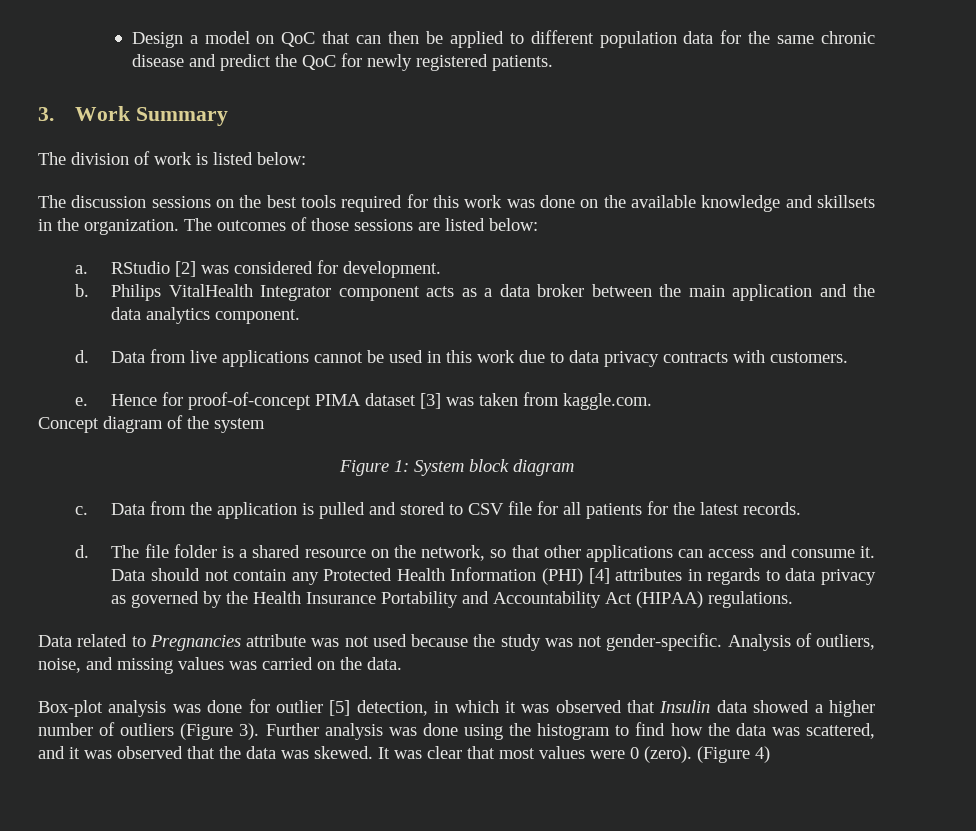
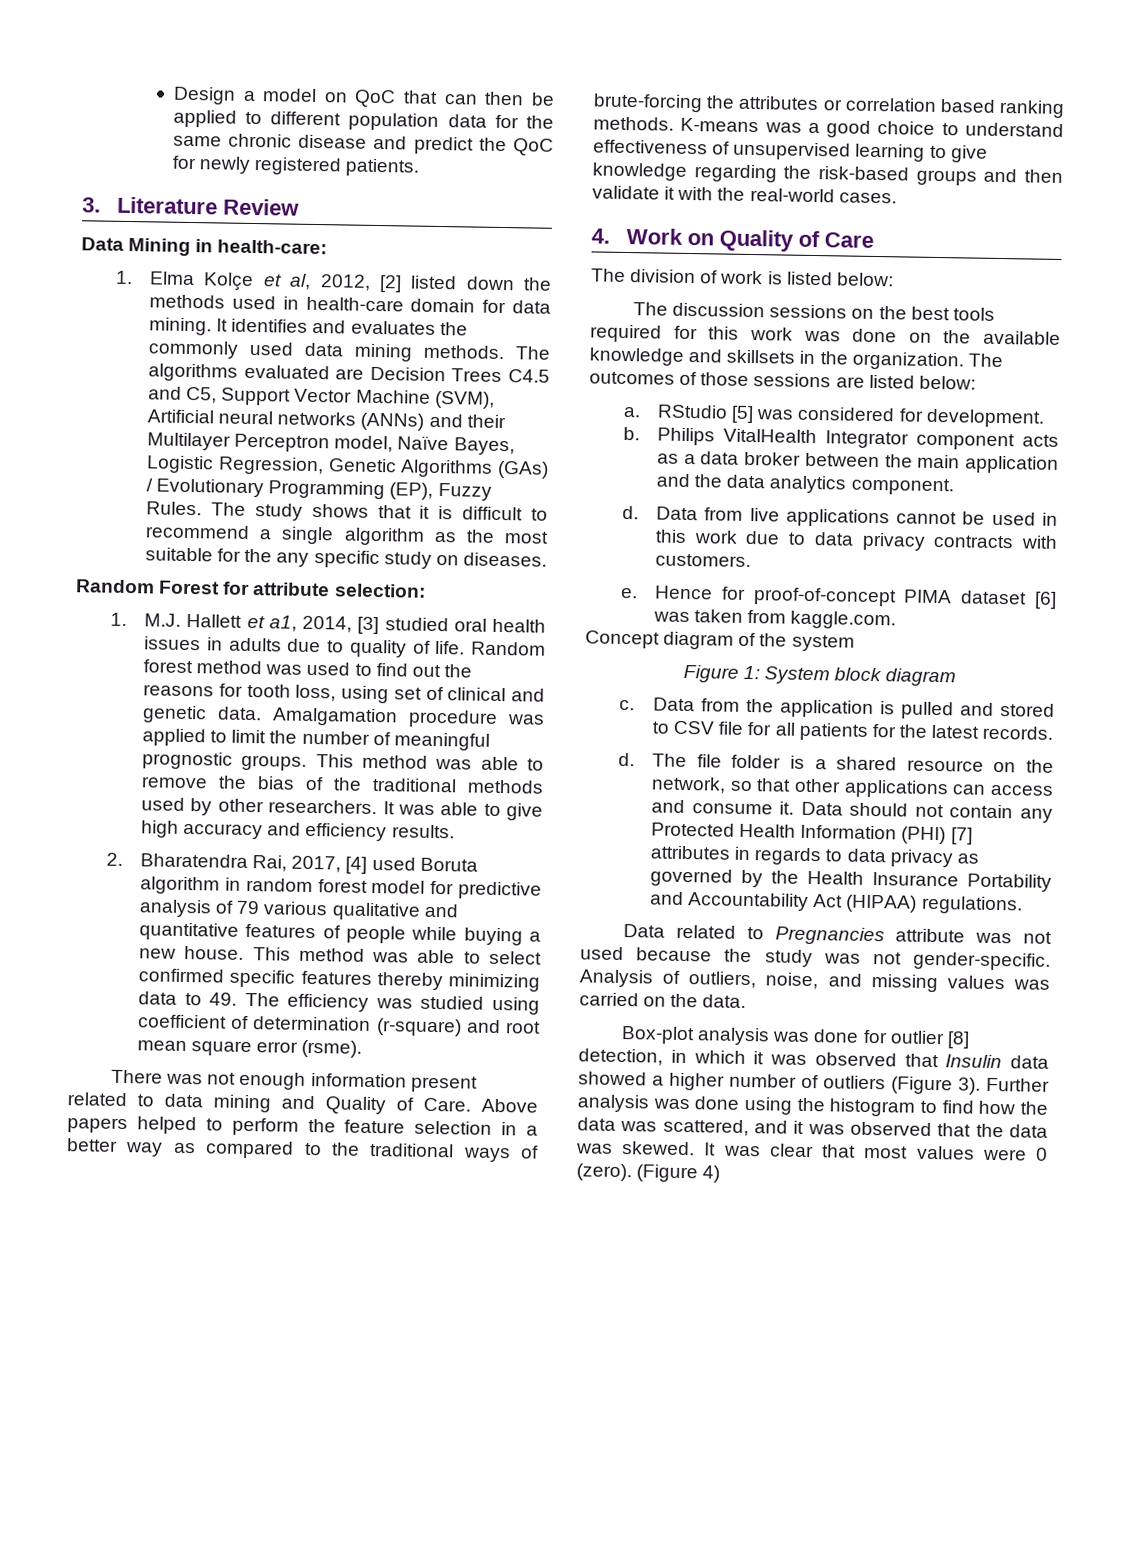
- 3. Work Summary
+ 3. Literature Review
+ Data Mining in health-care:
+ 1. Elma Kolçe et al, 2012, [2] listed down the methods used in health-care domain for data mining. It identifies and evaluates the commonly used data mining methods. The algorithms evaluated are Decision Trees C4.5 and C5, Support Vector Machine (SVM), Artificial neural networks (ANNs) and their Multilayer Perceptron model, Naïve Bayes, Logistic Regression, Genetic Algorithms (GAs) / Evolutionary Programming (EP), Fuzzy Rules. The study shows that it is difficult to recommend a single algorithm as the most suitable for the any specific study on diseases.
+ Random Forest for attribute selection:
+ 1. M.J. Hallett et a1, 2014, [3] studied oral health issues in adults due to quality of life. Random forest method was used to find out the reasons for tooth loss, using set of clinical and genetic data. Amalgamation procedure was applied to limit the number of meaningful prognostic groups. This method was able to remove the bias of the traditional methods used by other researchers. It was able to give high accuracy and efficiency results.
+ 2. Bharatendra Rai, 2017, [4] used Boruta algorithm in random forest model for predictive analysis of 79 various qualitative and quantitative features of people while buying a new house. This method was able to select confirmed specific features thereby minimizing data to 49. The efficiency was studied using coefficient of determination (r-square) and root mean square error (rsme).
+ There was not enough information present related to data mining and Quality of Care. Above papers helped to perform the feature selection in a better way as compared to the traditional ways of brute-forcing the attributes or correlation based ranking methods. K-means was a good choice to understand effectiveness of unsupervised learning to give knowledge regarding the risk-based groups and then validate it with the real-world cases.
+ 4. Work on Quality of Care
- RStudio [2] was considered for development.
+ RStudio [5] was considered for development.
- Hence for proof-of-concept PIMA dataset [3] was taken from kaggle.com.
+ Hence for proof-of-concept PIMA dataset [6] was taken from kaggle.com.
- Data should not contain any Protected Health Information (PHI) [4] attributes in regards to data privacy as governed by the Health Insurance Portability and Accountability Act (HIPAA) regulations.
+ Data should not contain any Protected Health Information (PHI) [7] attributes in regards to data privacy as governed by the Health Insurance Portability and Accountability Act (HIPAA) regulations.
- Box-plot analysis was done for outlier [5] detection, in which it was observed that Insulin data showed a higher number of outliers (Figure 3).
+ Box-plot analysis was done for outlier [8] detection, in which it was observed that Insulin data showed a higher number of outliers (Figure 3).

